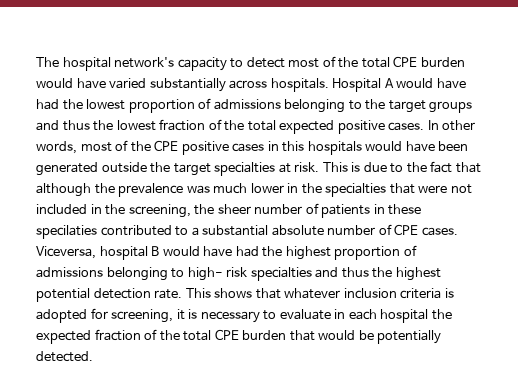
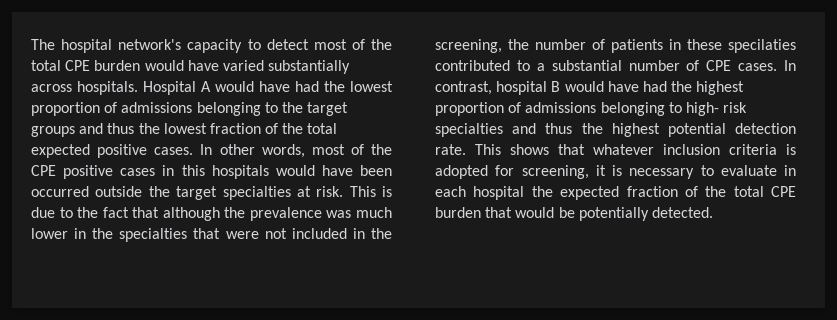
- In other words, most of the CPE positive cases in this hospitals would have been generated outside the target specialties at risk.
+ In other words, most of the CPE positive cases in this hospitals would have been occurred outside the target specialties at risk.
- This is due to the fact that although the prevalence was much lower in the specialties that were not included in the screening, the sheer number of patients in these specilaties contributed to a substantial absolute number of CPE cases.
+ This is due to the fact that although the prevalence was much lower in the specialties that were not included in the screening, the number of patients in these specilaties contributed to a substantial number of CPE cases.
- Viceversa, hospital B would have had the highest proportion of admissions belonging to high- risk specialties and thus the highest potential detection rate.
+ In contrast, hospital B would have had the highest proportion of admissions belonging to high- risk specialties and thus the highest potential detection rate.

